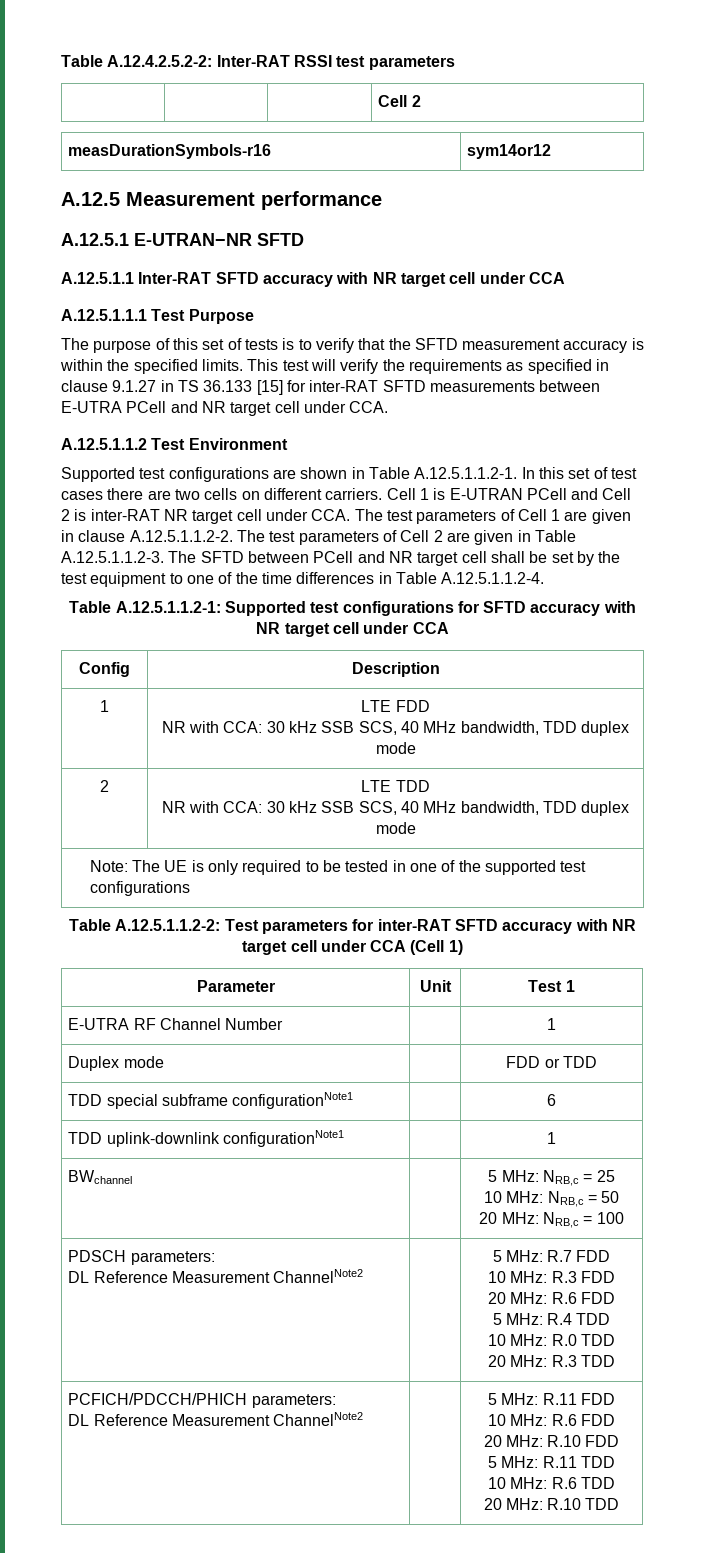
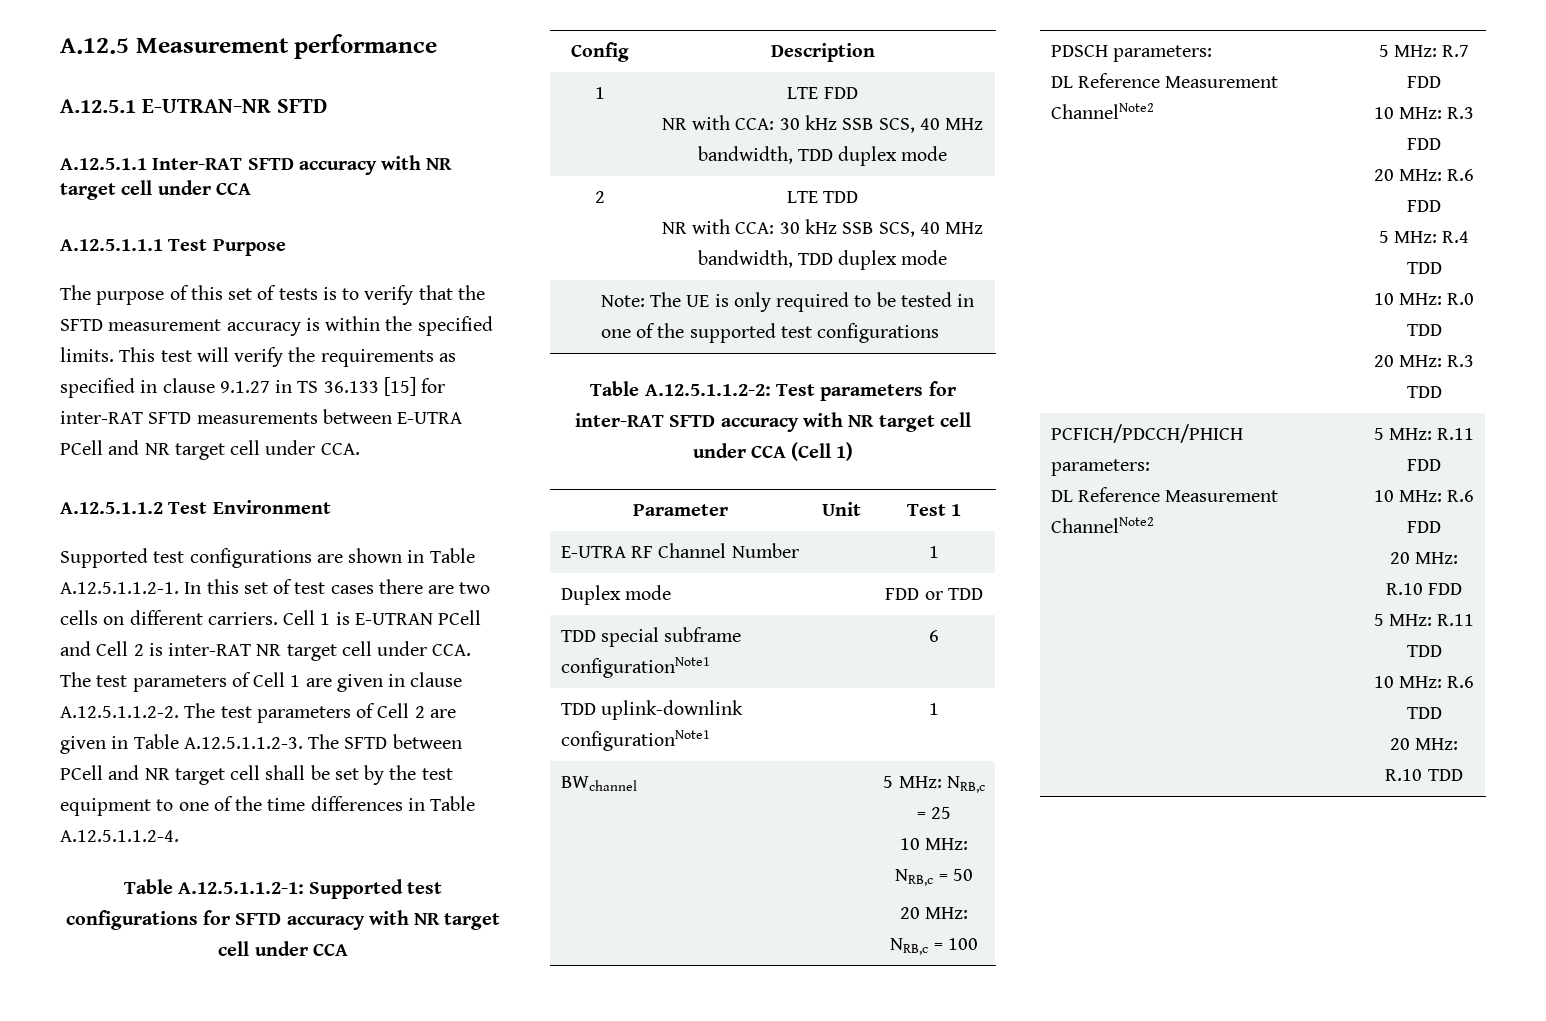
- Table A.12.4.2.5.2-2: Inter-RAT RSSI test parameters
- | | | Cell 2
- measDurationSymbols-r16 | sym14or12

